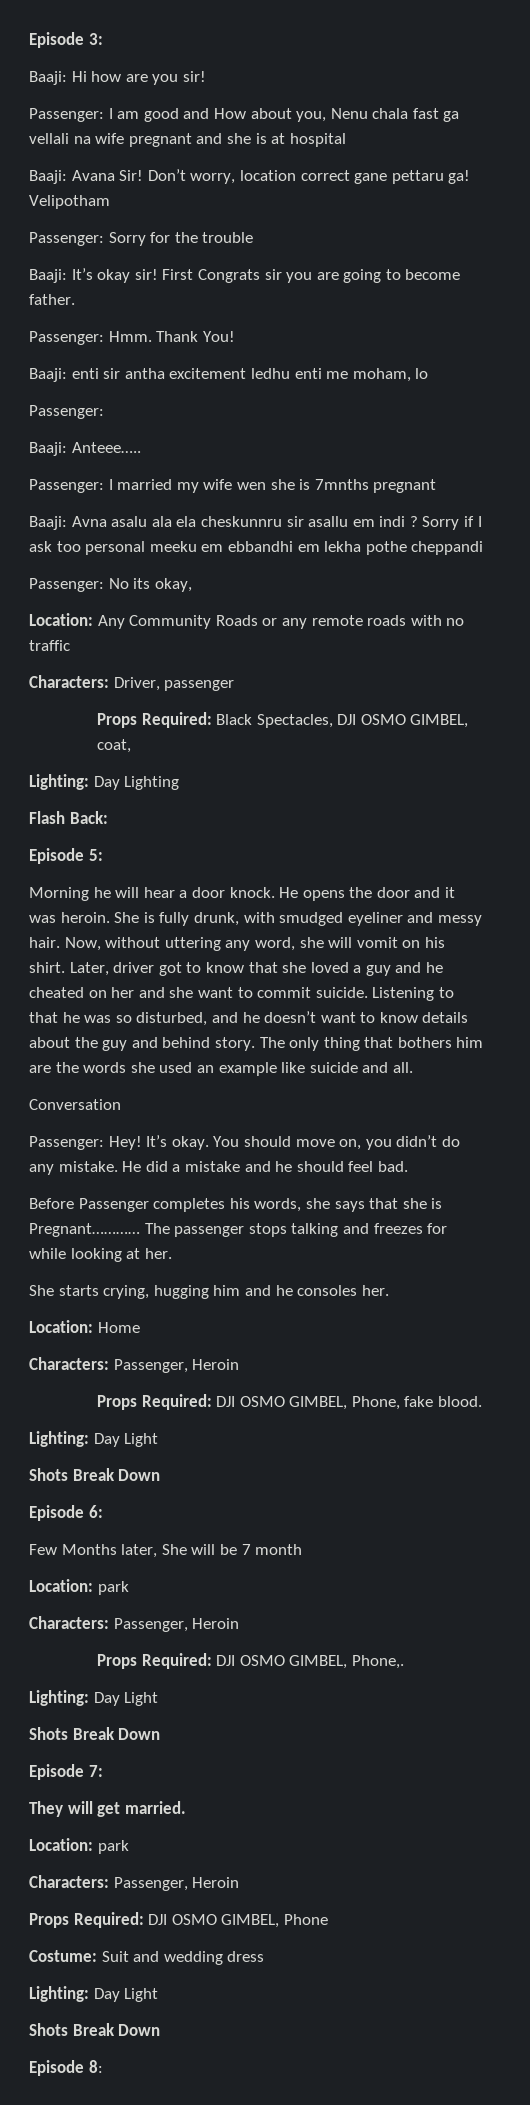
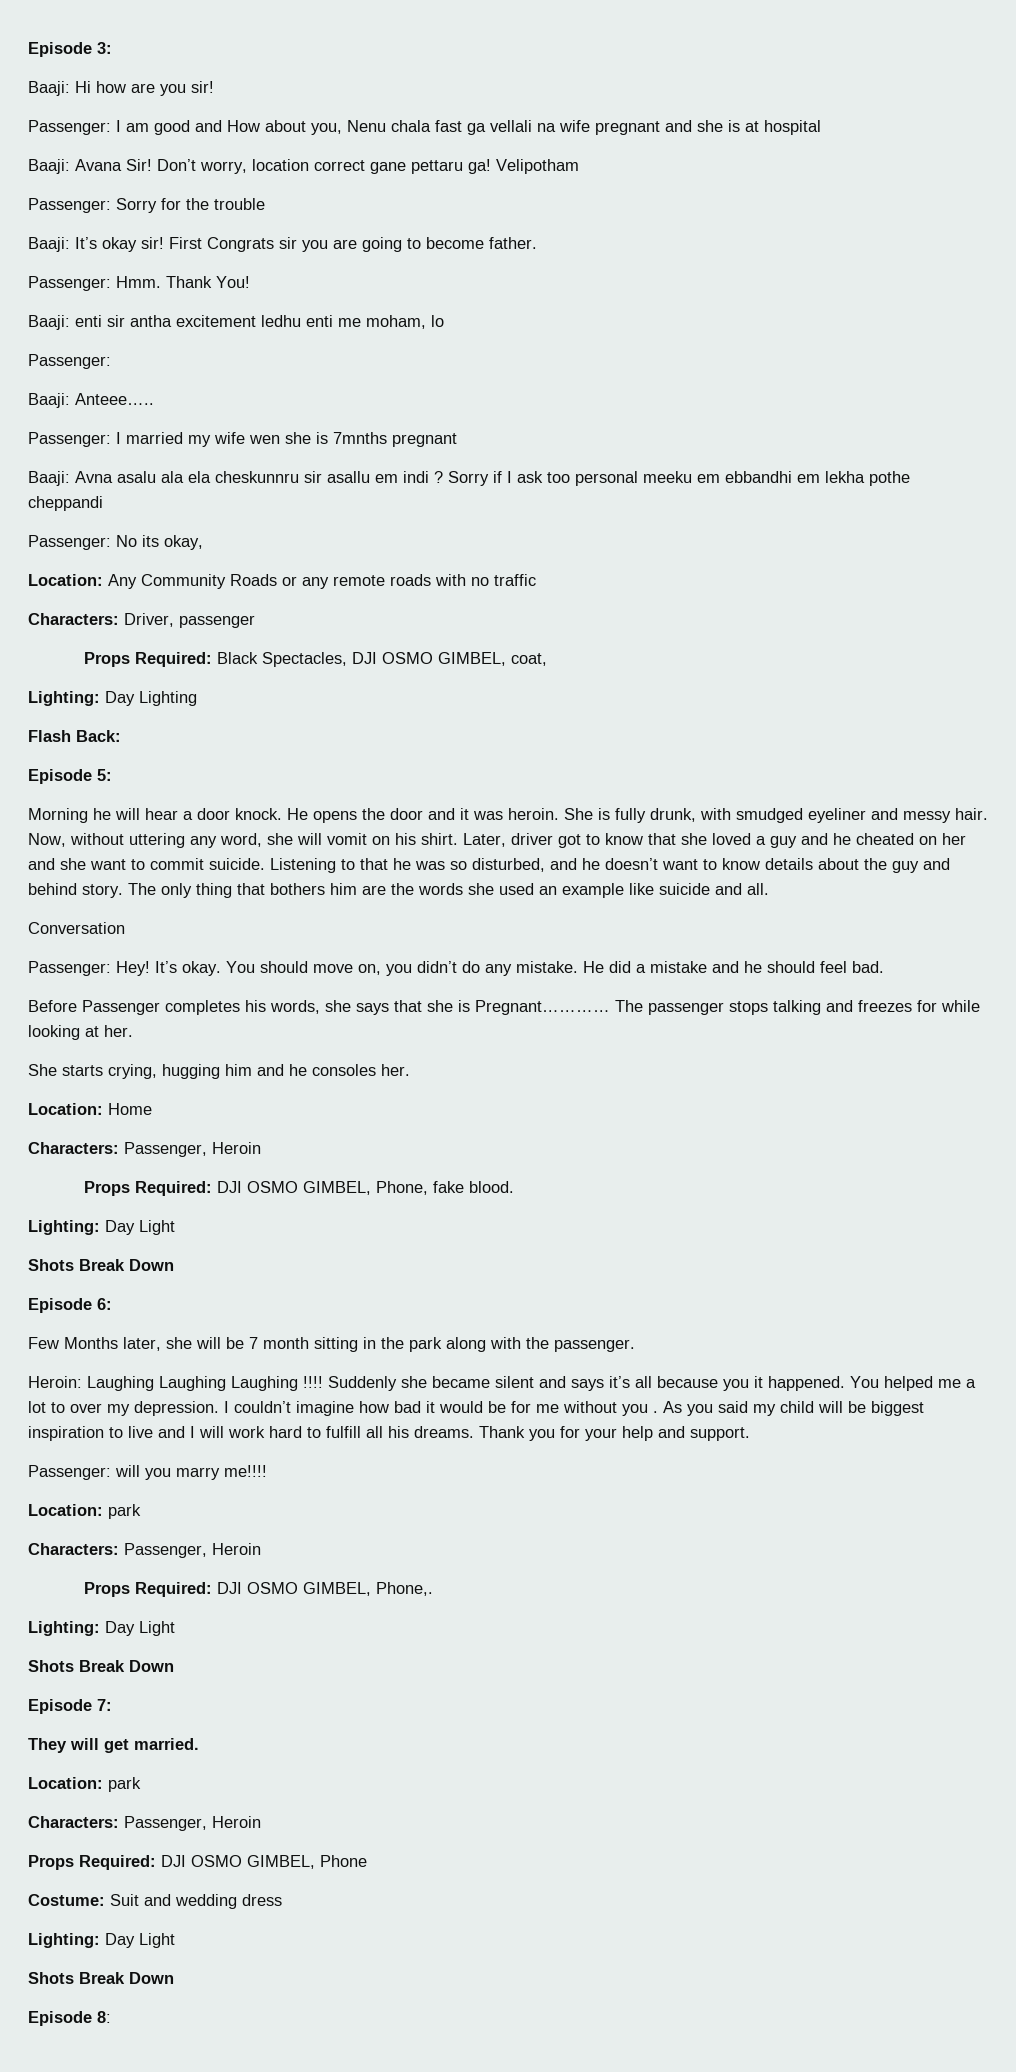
- Few Months later, She will be 7 month
+ Few Months later, she will be 7 month sitting in the park along with the passenger.
+ Heroin: Laughing Laughing Laughing !!!! Suddenly she became silent and says it’s all because you it happened. You helped me a lot to over my depression. I couldn’t imagine how bad it would be for me without you . As you said my child will be biggest inspiration to live and I will work hard to fulfill all his dreams. Thank you for your help and support.
+ Passenger: will you marry me!!!!

